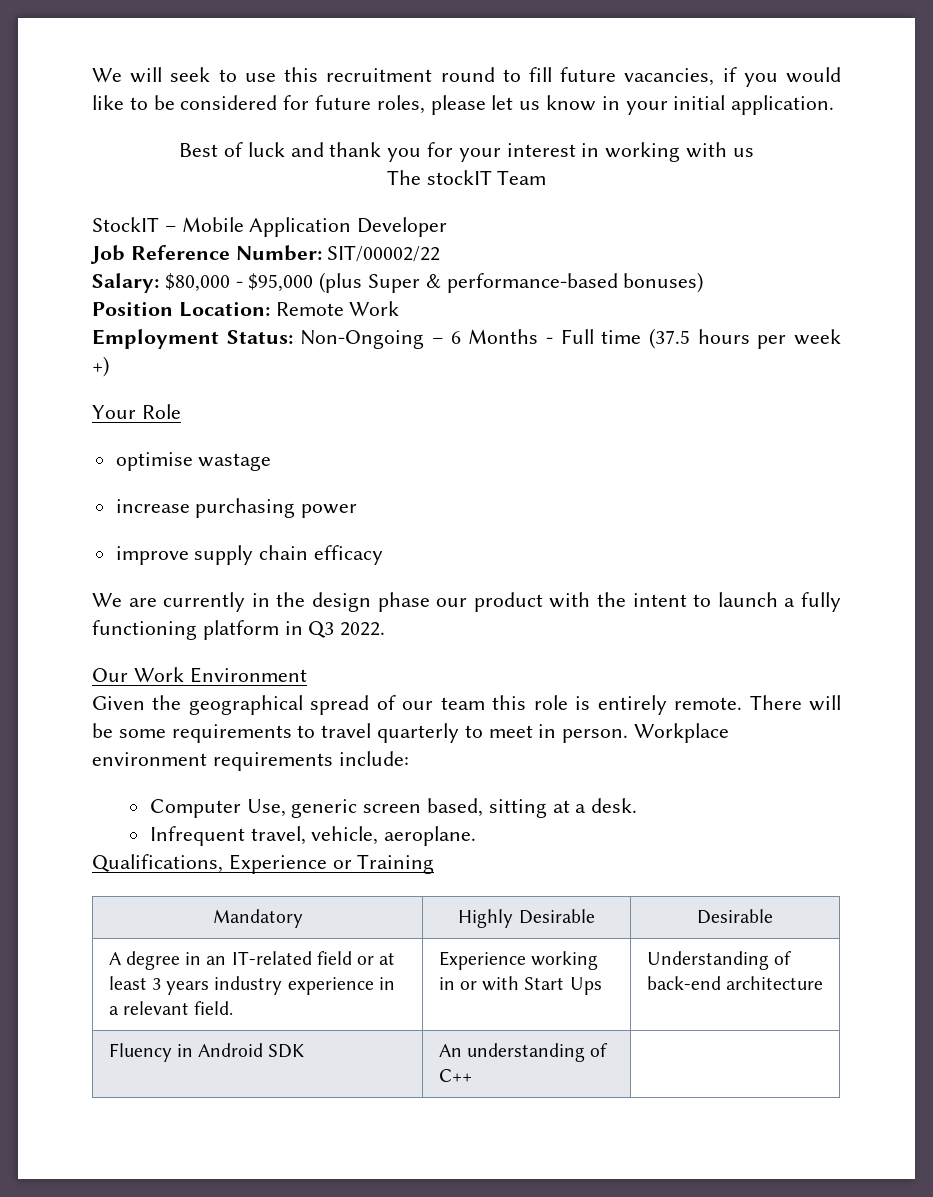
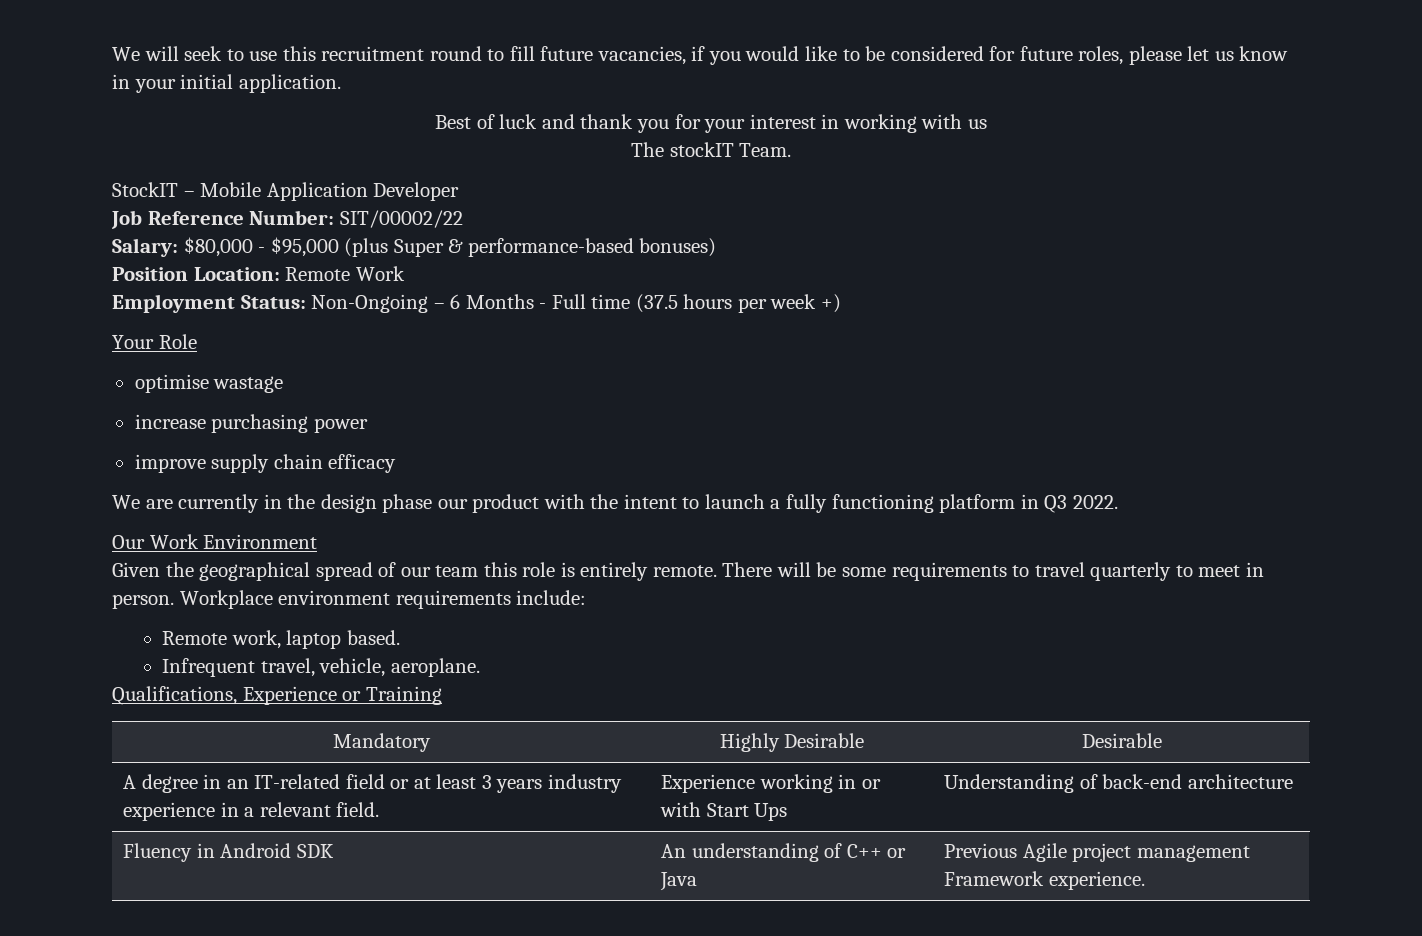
- The stockIT Team
+ The stockIT Team.
- Computer Use, generic screen based, sitting at a desk.
+ Remote work, laptop based.
- Fluency in Android SDK | An understanding of C++ |
+ Fluency in Android SDK | An understanding of C++ or Java | Previous Agile project management Framework experience.

